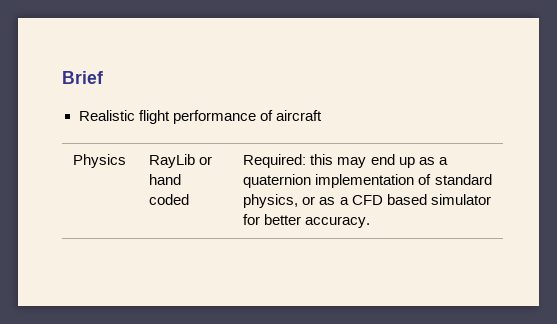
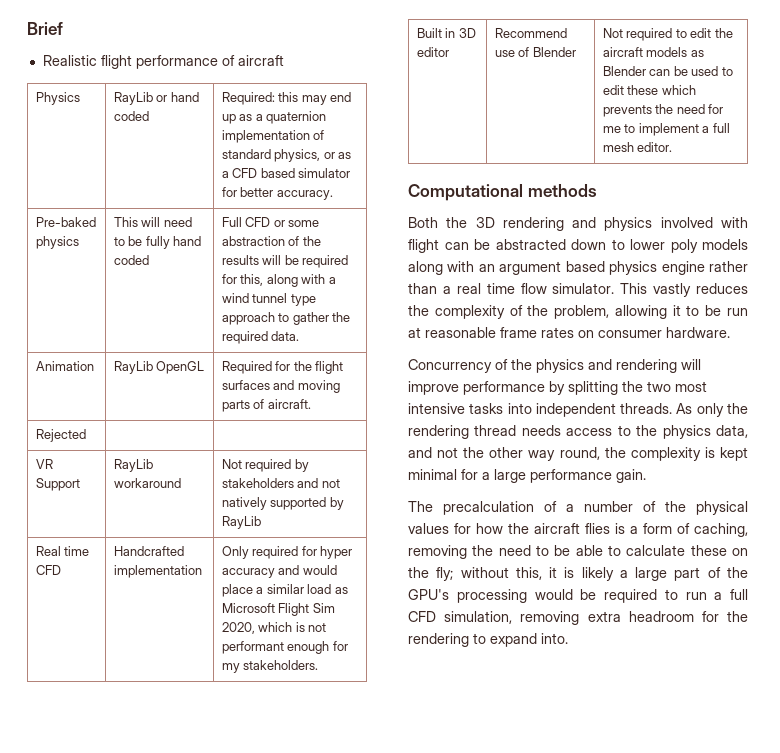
+ Pre-baked physics | This will need to be fully hand coded | Full CFD or some abstraction of the results will be required for this, along with a wind tunnel type approach to gather the required data.
+ Animation | RayLib OpenGL | Required for the flight surfaces and moving parts of aircraft.
+ Rejected | |
+ VR Support | RayLib workaround | Not required by stakeholders and not natively supported by RayLib
+ Real time CFD | Handcrafted implementation | Only required for hyper accuracy and would place a similar load as Microsoft Flight Sim 2020, which is not performant enough for my stakeholders.
+ Built in 3D editor | Recommend use of Blender | Not required to edit the aircraft models as Blender can be used to edit these which prevents the need for me to implement a full mesh editor.
+ Computational methods
+ Both the 3D rendering and physics involved with flight can be abstracted down to lower poly models along with an argument based physics engine rather than a real time flow simulator. This vastly reduces the complexity of the problem, allowing it to be run at reasonable frame rates on consumer hardware.
+ Concurrency of the physics and rendering will improve performance by splitting the two most intensive tasks into independent threads. As only the rendering thread needs access to the physics data, and not the other way round, the complexity is kept minimal for a large performance gain.
+ The precalculation of a number of the physical values for how the aircraft flies is a form of caching, removing the need to be able to calculate these on the fly; without this, it is likely a large part of the GPU's processing would be required to run a full CFD simulation, removing extra headroom for the rendering to expand into.

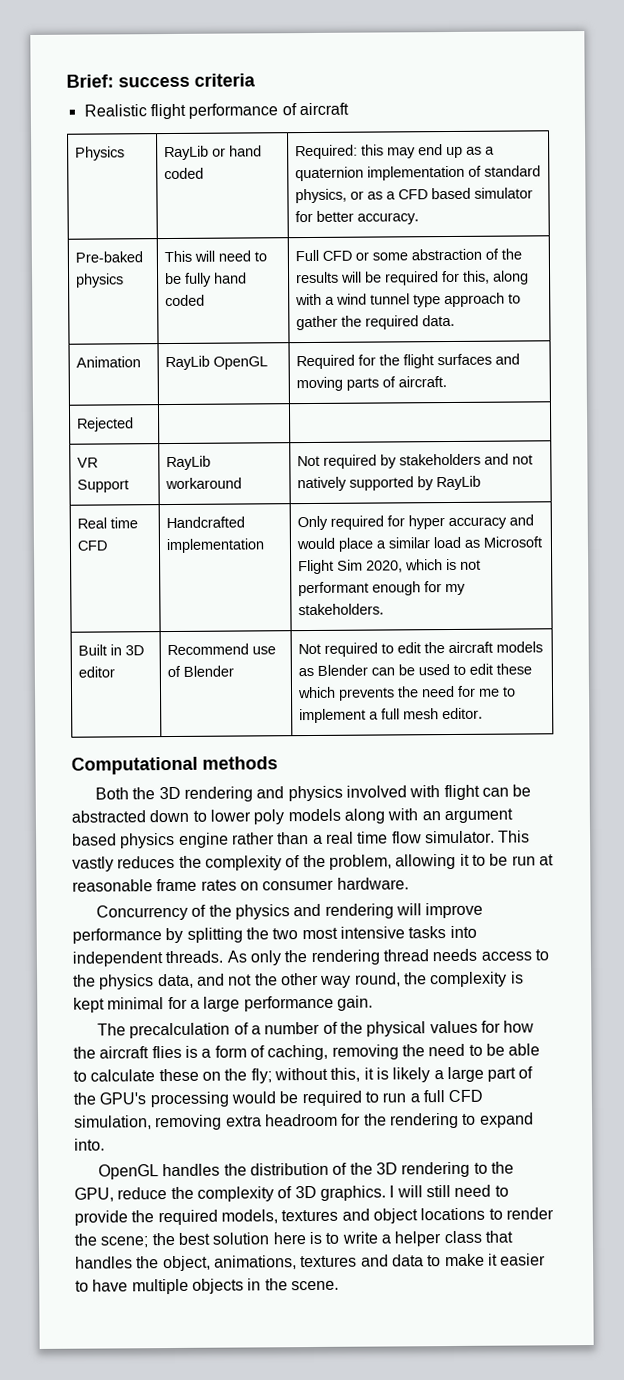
- Brief
+ Brief: success criteria
+ OpenGL handles the distribution of the 3D rendering to the GPU, reduce the complexity of 3D graphics. I will still need to provide the required models, textures and object locations to render the scene; the best solution here is to write a helper class that handles the object, animations, textures and data to make it easier to have multiple objects in the scene.

